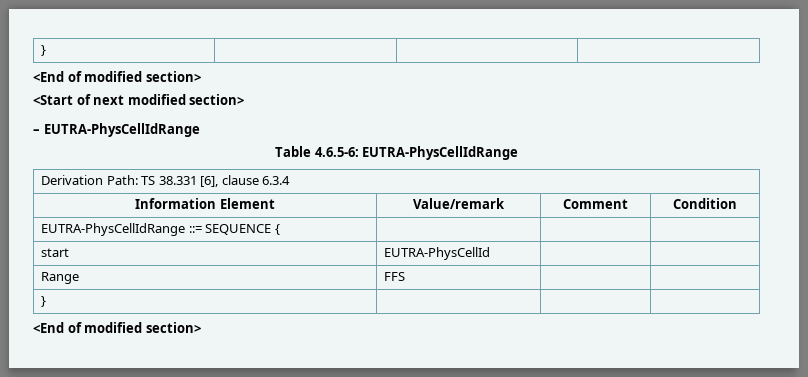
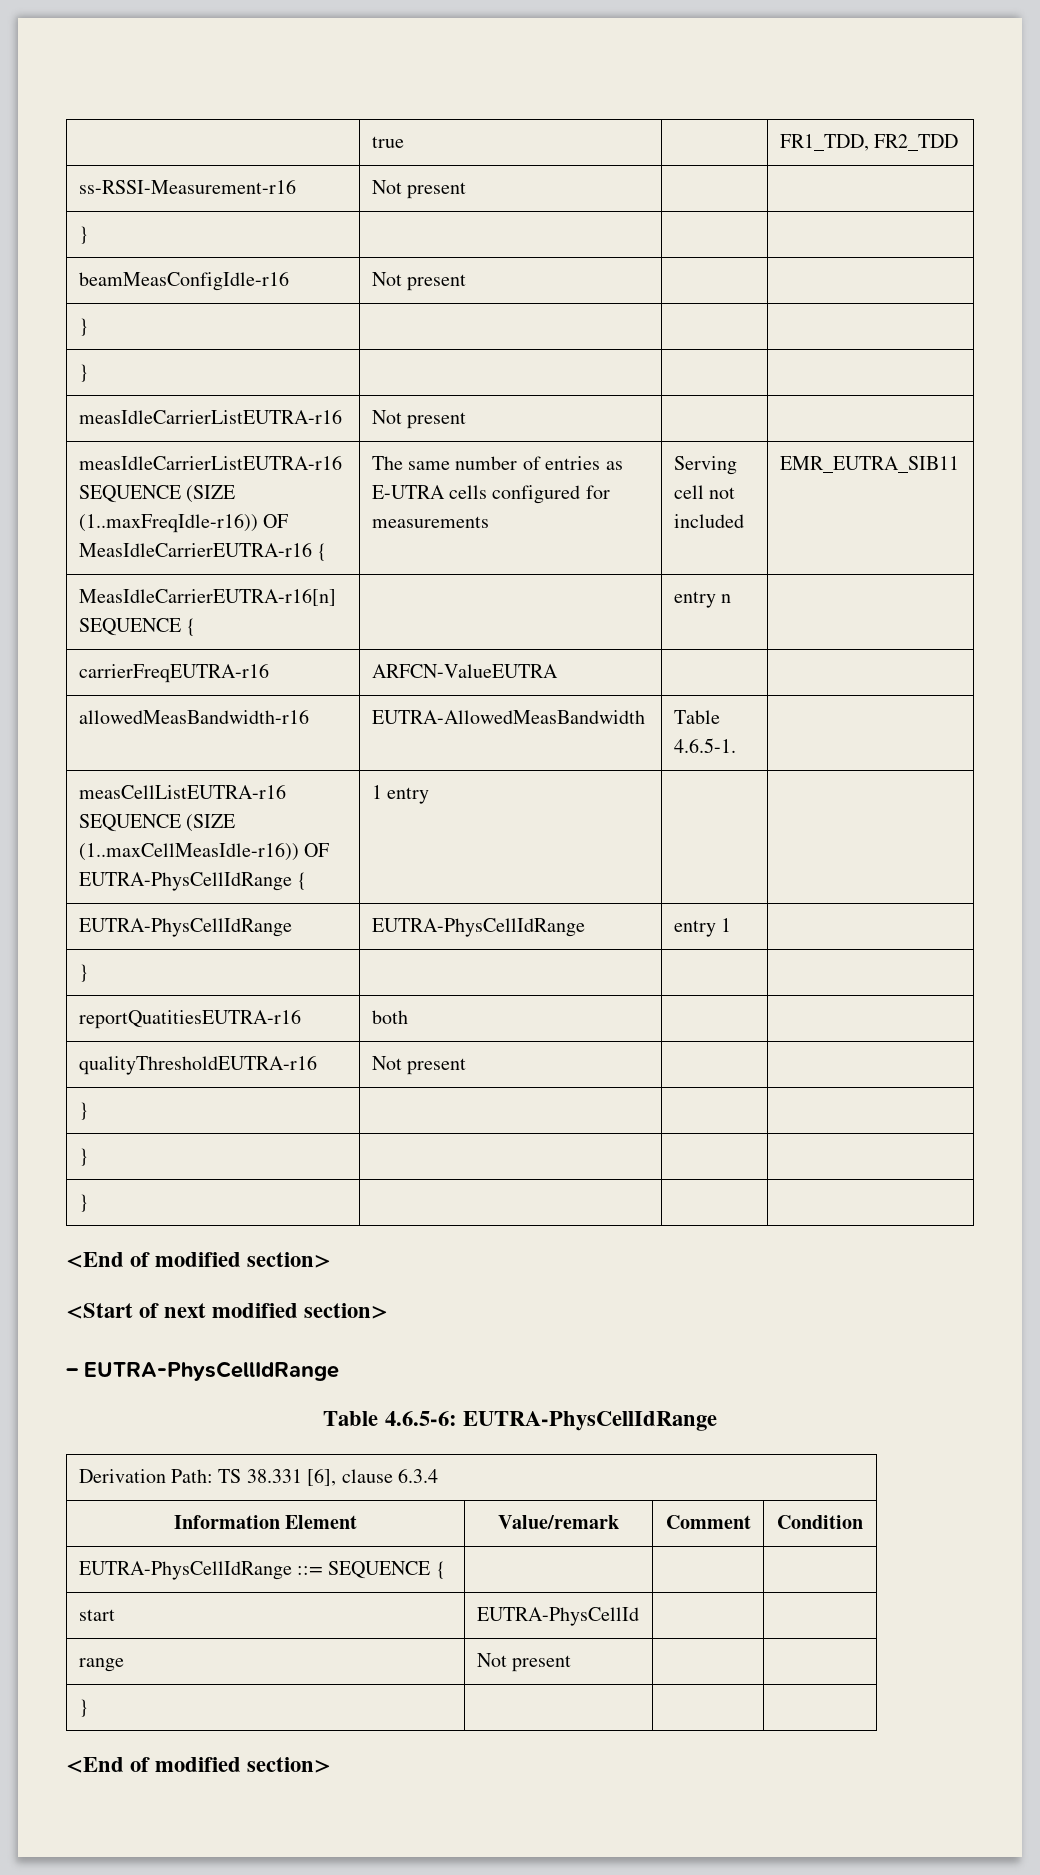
+ | true | | FR1_TDD, FR2_TDD
+ ss-RSSI-Measurement-r16 | Not present | |
+ } | | |
+ beamMeasConfigIdle-r16 | Not present | |
+ } | | |
+ } | | |
+ measIdleCarrierListEUTRA-r16 | Not present | |
+ measIdleCarrierListEUTRA-r16 SEQUENCE (SIZE (1..maxFreqIdle-r16)) OF MeasIdleCarrierEUTRA-r16 { | The same number of entries as E-UTRA cells configured for measurements | Serving cell not included | EMR_EUTRA_SIB11
+ MeasIdleCarrierEUTRA-r16[n] SEQUENCE { | | entry n |
+ carrierFreqEUTRA-r16 | ARFCN-ValueEUTRA | |
+ allowedMeasBandwidth-r16 | EUTRA-AllowedMeasBandwidth | Table 4.6.5-1. |
+ measCellListEUTRA-r16 SEQUENCE (SIZE (1..maxCellMeasIdle-r16)) OF EUTRA-PhysCellIdRange { | 1 entry | |
+ EUTRA-PhysCellIdRange | EUTRA-PhysCellIdRange | entry 1 |
+ } | | |
+ reportQuatitiesEUTRA-r16 | both | |
+ qualityThresholdEUTRA-r16 | Not present | |
+ } | | |
+ } | | |
- Range | FFS | |
+ range | Not present | |

